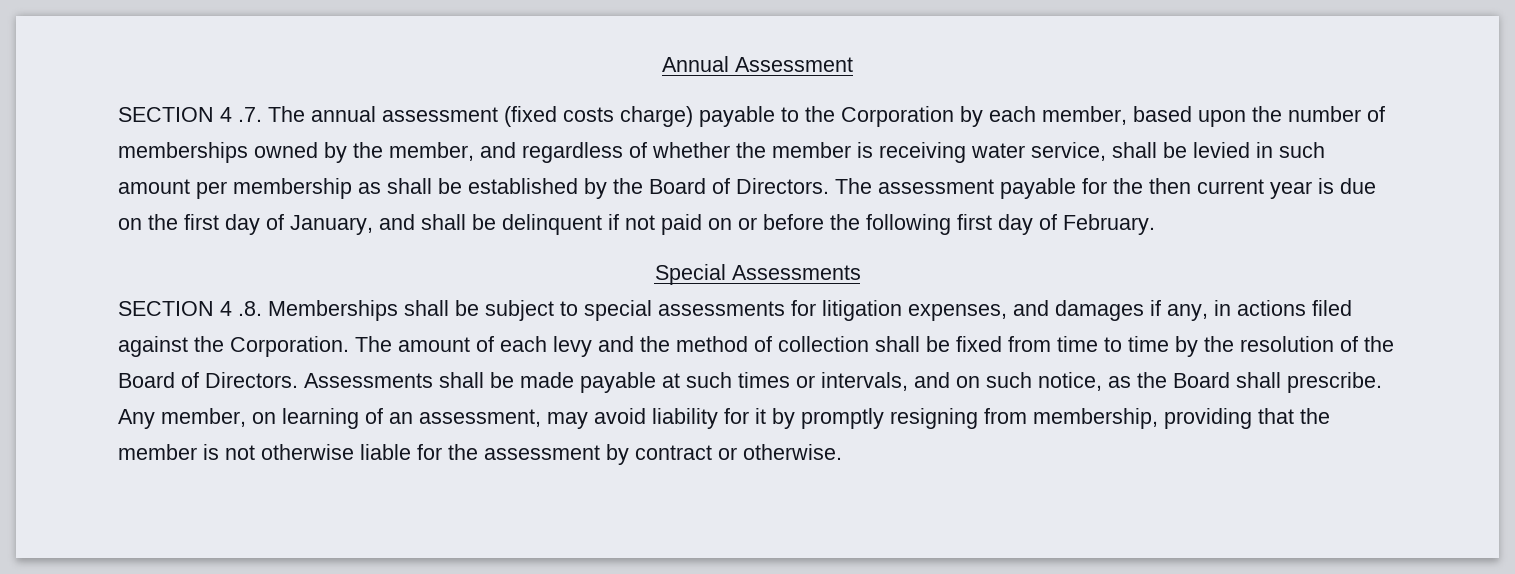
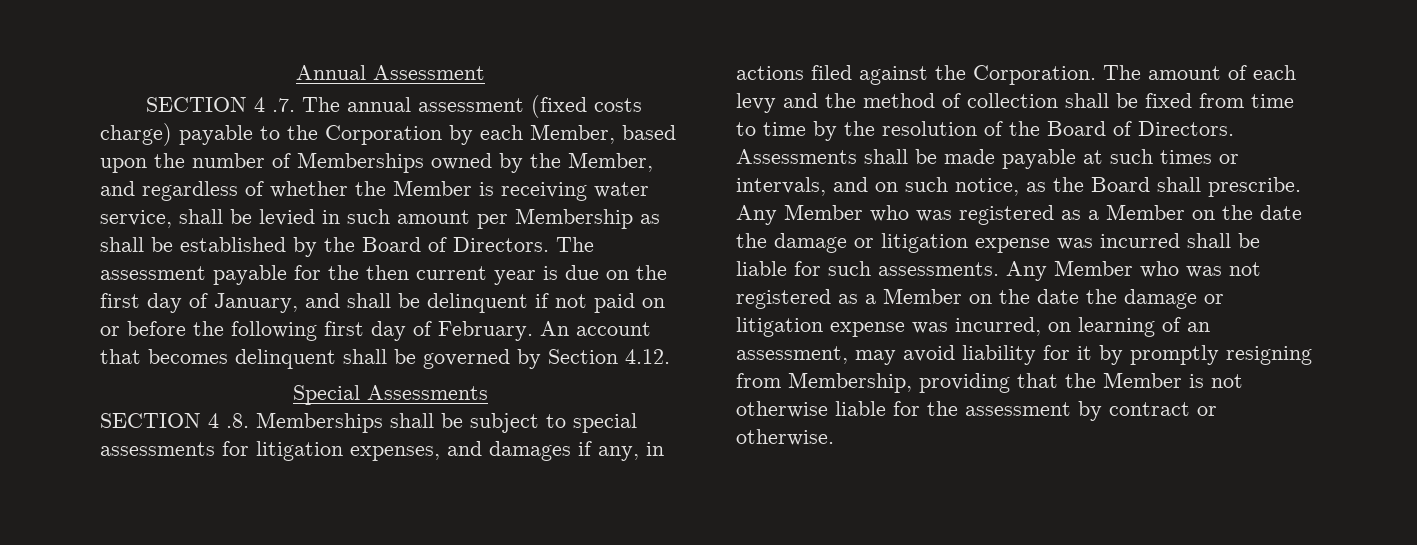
- SECTION 4 .7. The annual assessment (fixed costs charge) payable to the Corporation by each member, based upon the number of memberships owned by the member, and regardless of whether the member is receiving water service, shall be levied in such amount per membership as shall be established by the Board of Directors.
+ SECTION 4 .7. The annual assessment (fixed costs charge) payable to the Corporation by each Member, based upon the number of Memberships owned by the Member, and regardless of whether the Member is receiving water service, shall be levied in such amount per Membership as shall be established by the Board of Directors.
+ An account that becomes delinquent shall be governed by Section 4.12.
- Any member, on learning of an assessment, may avoid liability for it by promptly resigning from membership, providing that the member is not otherwise liable for the assessment by contract or otherwise.
+ Any Member who was registered as a Member on the date the damage or litigation expense was incurred shall be liable for such assessments. Any Member who was not registered as a Member on the date the damage or litigation expense was incurred, on learning of an assessment, may avoid liability for it by promptly resigning from Membership, providing that the Member is not otherwise liable for the assessment by contract or otherwise.

